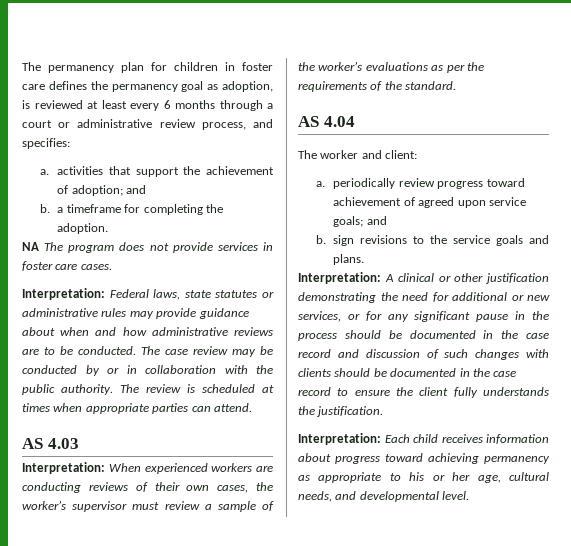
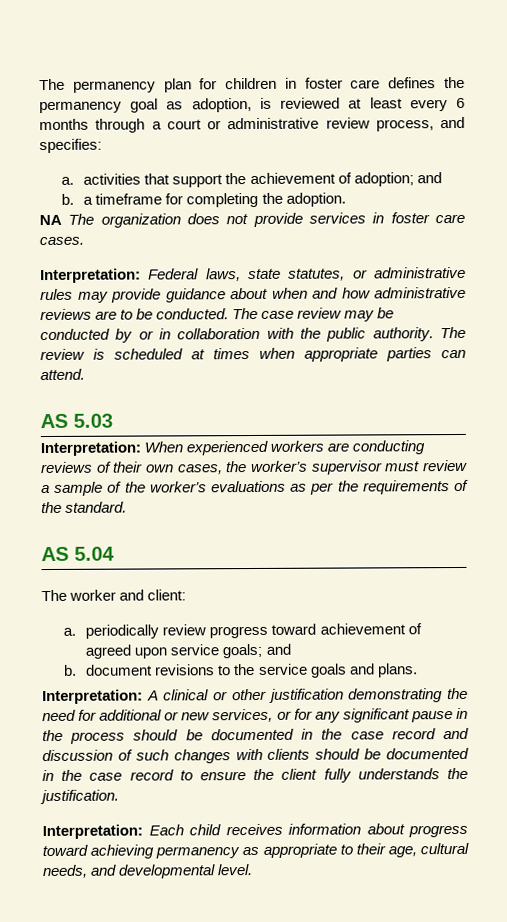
- NA The program does not provide services in foster care cases.
+ NA The organization does not provide services in foster care cases.
- Interpretation: Federal laws, state statutes or administrative rules may provide guidance about when and how administrative reviews are to be conducted.
+ Interpretation: Federal laws, state statutes, or administrative rules may provide guidance about when and how administrative reviews are to be conducted.
- AS 4.03
+ AS 5.03
- AS 4.04
+ AS 5.04
- b. sign revisions to the service goals and plans.
+ b. document revisions to the service goals and plans.
- Interpretation: Each child receives information about progress toward achieving permanency as appropriate to his or her age, cultural needs, and developmental level.
+ Interpretation: Each child receives information about progress toward achieving permanency as appropriate to their age, cultural needs, and developmental level.

